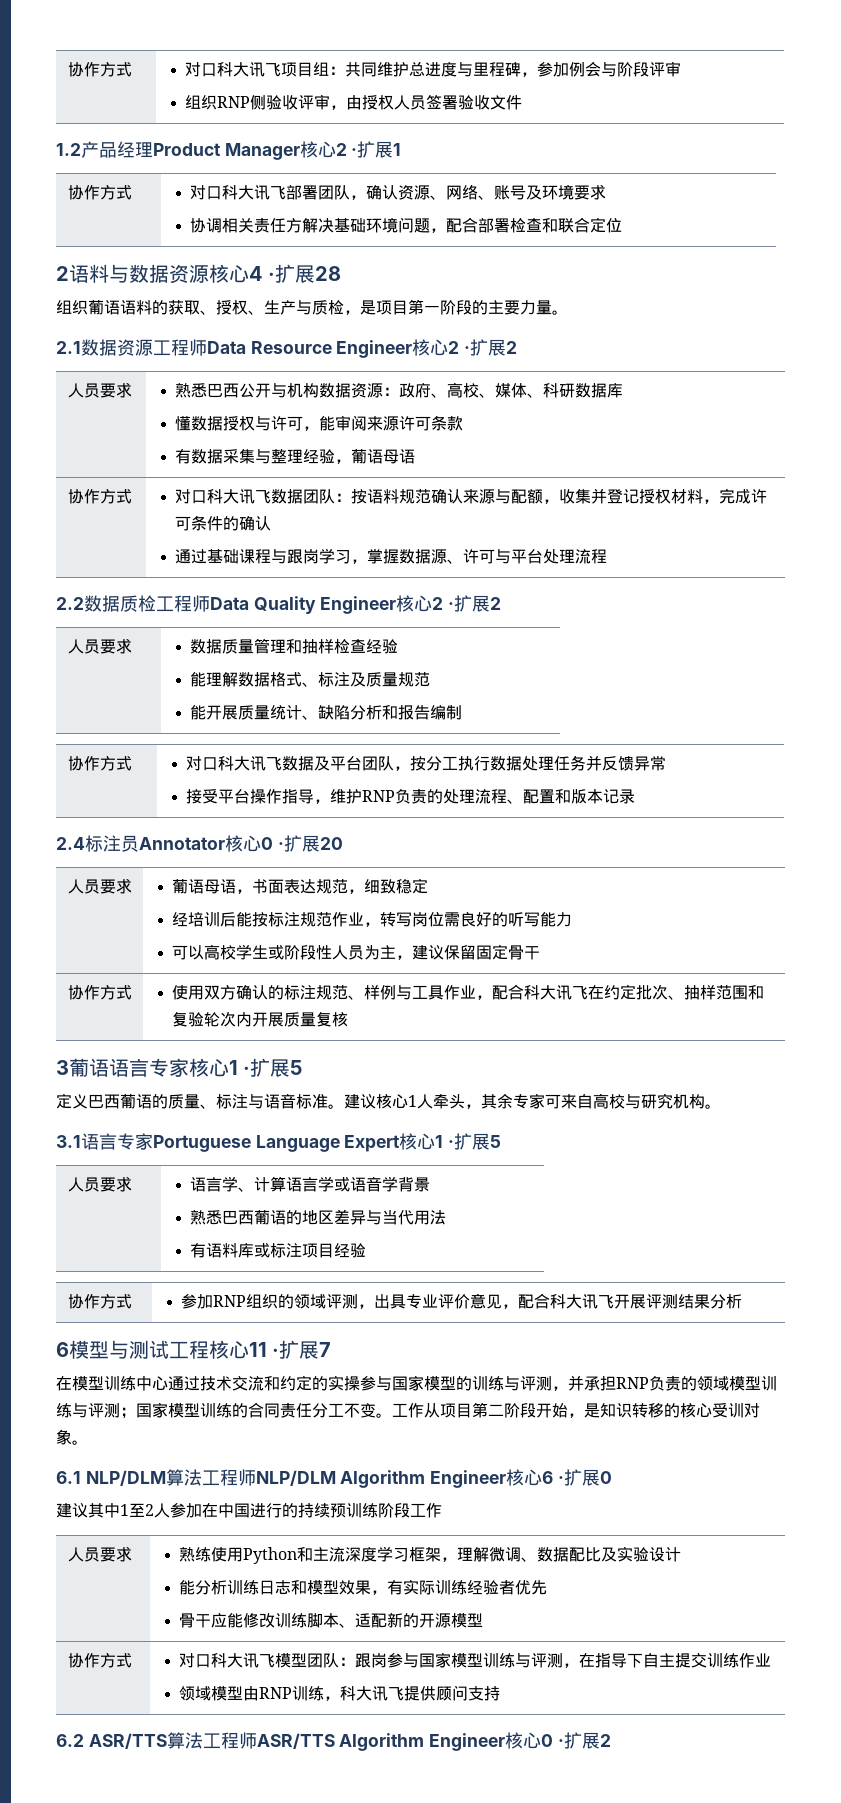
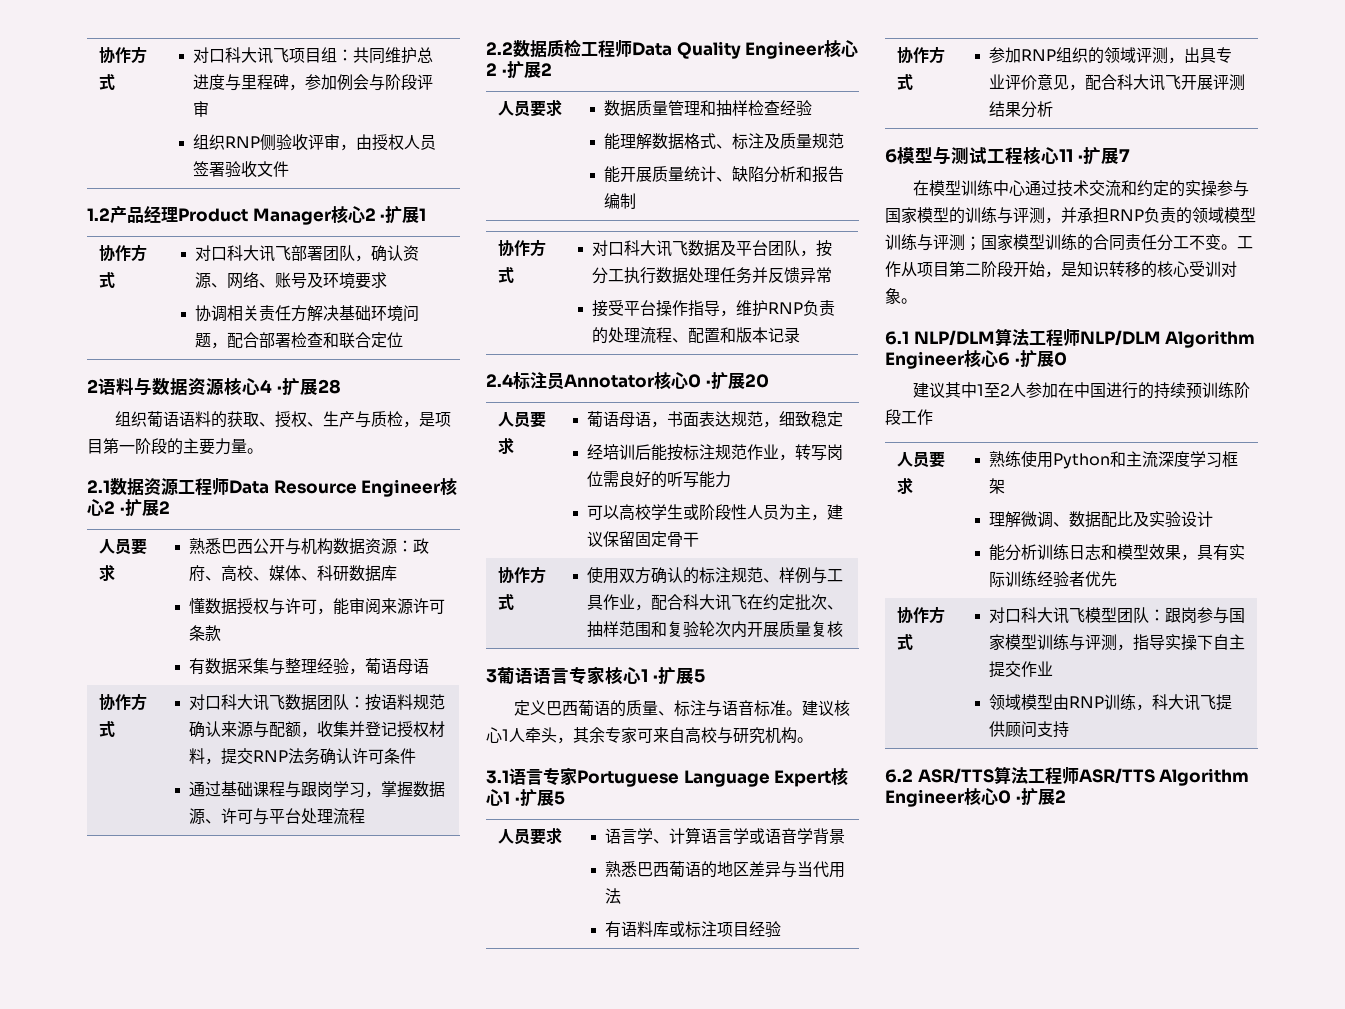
- 协作方式 | 对口科大讯飞数据团队：按语料规范确认来源与配额，收集并登记授权材料，完成许可条件的确认
+ 协作方式 | 对口科大讯飞数据团队：按语料规范确认来源与配额，收集并登记授权材料，提交RNP法务确认许可条件
- 人员要求 | 熟练使用Python和主流深度学习框架，理解微调、数据配比及实验设计
- 能分析训练日志和模型效果，有实际训练经验者优先
- 骨干应能修改训练脚本、适配新的开源模型
+ 人员要求 | 熟练使用Python和主流深度学习框架
+ 理解微调、数据配比及实验设计
+ 能分析训练日志和模型效果，具有实际训练经验者优先
- 协作方式 | 对口科大讯飞模型团队：跟岗参与国家模型训练与评测，在指导下自主提交训练作业
+ 协作方式 | 对口科大讯飞模型团队：跟岗参与国家模型训练与评测，指导实操下自主提交作业

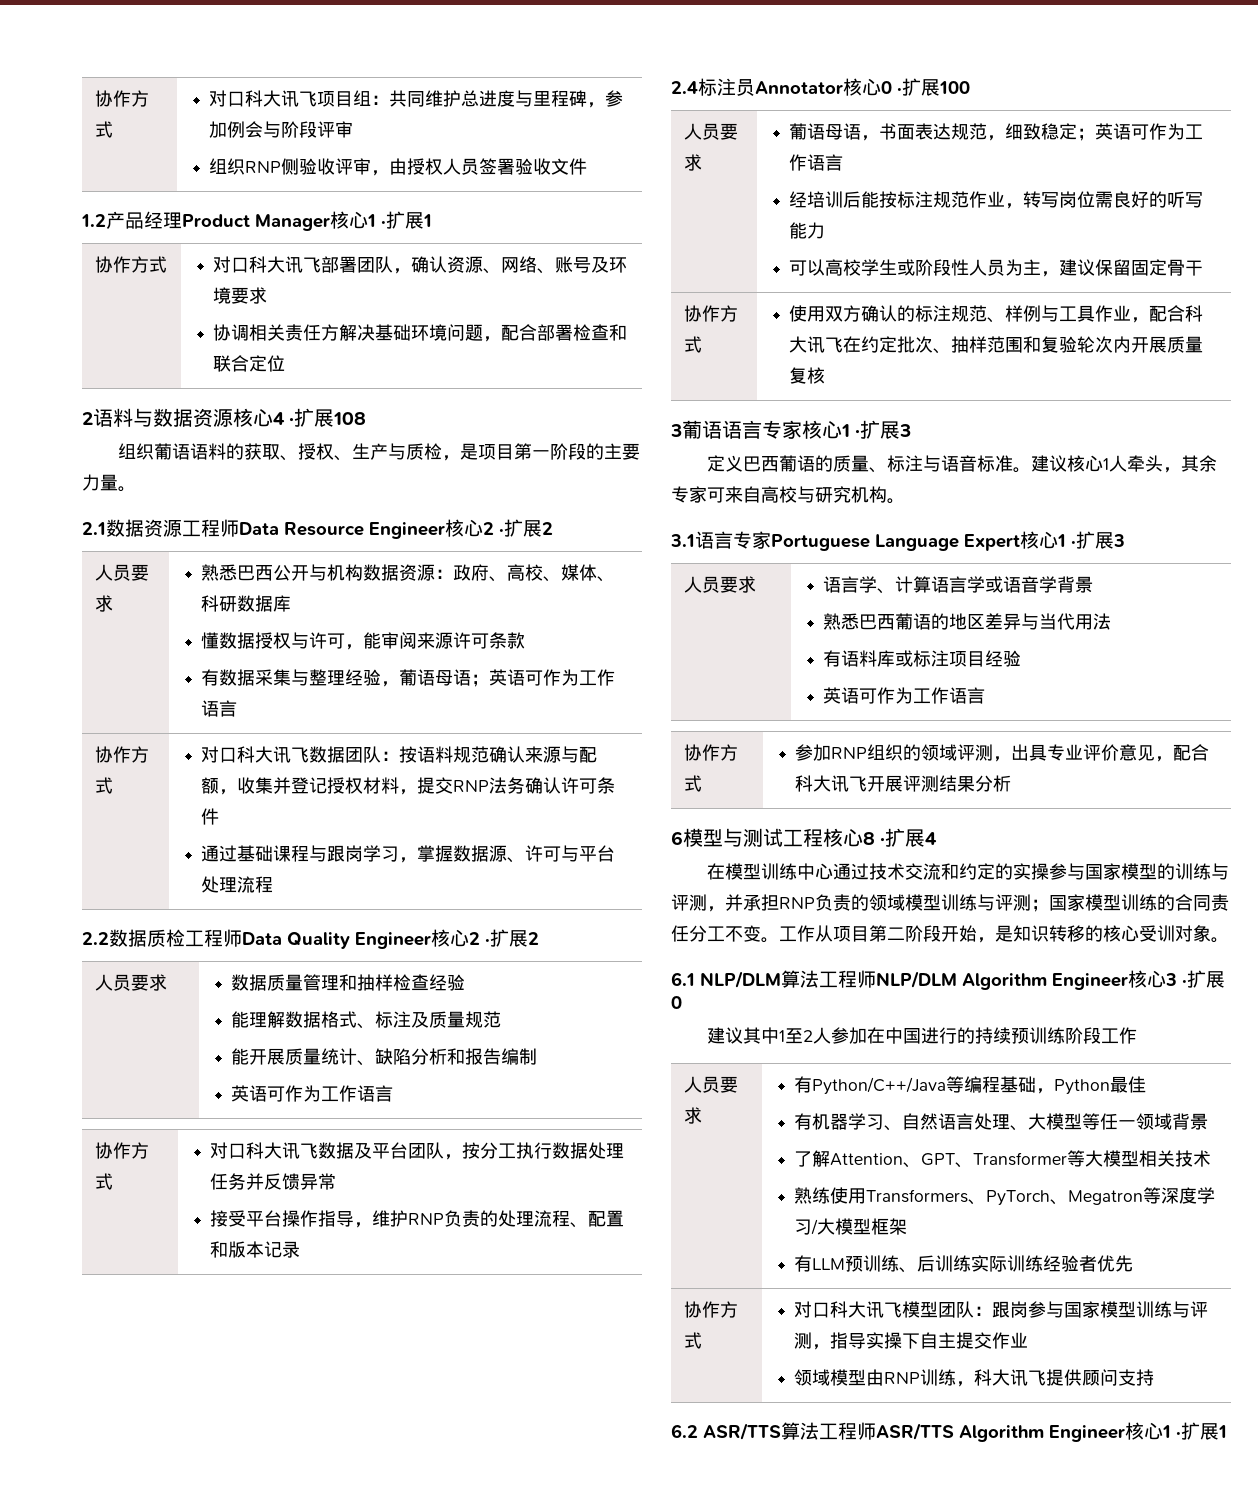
- 1.2产品经理Product Manager核心2 ·扩展1
+ 1.2产品经理Product Manager核心1 ·扩展1
- 2语料与数据资源核心4 ·扩展28
+ 2语料与数据资源核心4 ·扩展108
  人员要求 | 熟悉巴西公开与机构数据资源：政府、高校、媒体、科研数据库
  懂数据授权与许可，能审阅来源许可条款
- 有数据采集与整理经验，葡语母语
+ 有数据采集与整理经验，葡语母语；英语可作为工作语言
  人员要求 | 数据质量管理和抽样检查经验
  能理解数据格式、标注及质量规范
  能开展质量统计、缺陷分析和报告编制
+ 英语可作为工作语言
- 2.4标注员Annotator核心0 ·扩展20
+ 2.4标注员Annotator核心0 ·扩展100
- 人员要求 | 葡语母语，书面表达规范，细致稳定
+ 人员要求 | 葡语母语，书面表达规范，细致稳定；英语可作为工作语言
- 3葡语语言专家核心1 ·扩展5
+ 3葡语语言专家核心1 ·扩展3
- 3.1语言专家Portuguese Language Expert核心1 ·扩展5
+ 3.1语言专家Portuguese Language Expert核心1 ·扩展3
  人员要求 | 语言学、计算语言学或语音学背景
  熟悉巴西葡语的地区差异与当代用法
  有语料库或标注项目经验
+ 英语可作为工作语言
- 6模型与测试工程核心11 ·扩展7
+ 6模型与测试工程核心8 ·扩展4
- 6.1 NLP/DLM算法工程师NLP/DLM Algorithm Engineer核心6 ·扩展0
+ 6.1 NLP/DLM算法工程师NLP/DLM Algorithm Engineer核心3 ·扩展0
- 熟练使用Python和主流深度学习框架
- 理解微调、数据配比及实验设计
- 能分析训练日志和模型效果，具有实际训练经验者优先
+ 有Python/C++/Java等编程基础，Python最佳
+ 有机器学习、自然语言处理、大模型等任一领域背景
+ 了解Attention、GPT、Transformer等大模型相关技术
+ 熟练使用Transformers、PyTorch、Megatron等深度学习/大模型框架
+ 有LLM预训练、后训练实际训练经验者优先
- 6.2 ASR/TTS算法工程师ASR/TTS Algorithm Engineer核心0 ·扩展2
+ 6.2 ASR/TTS算法工程师ASR/TTS Algorithm Engineer核心1 ·扩展1

